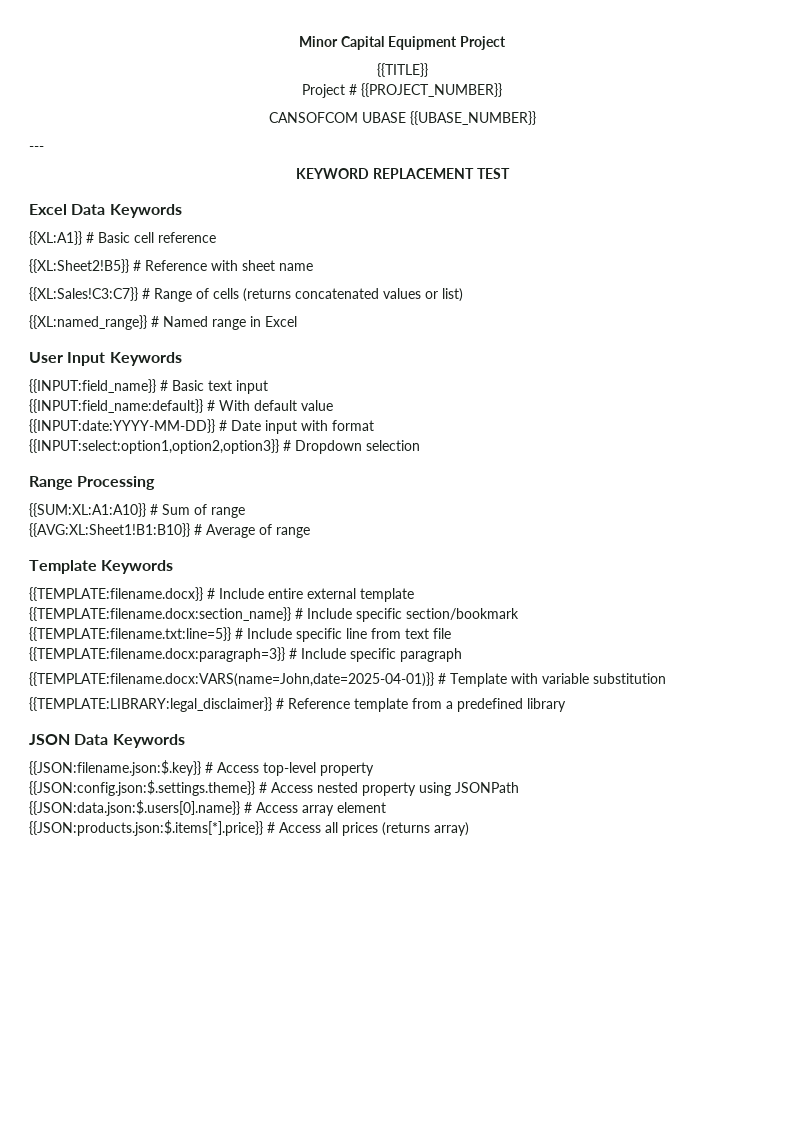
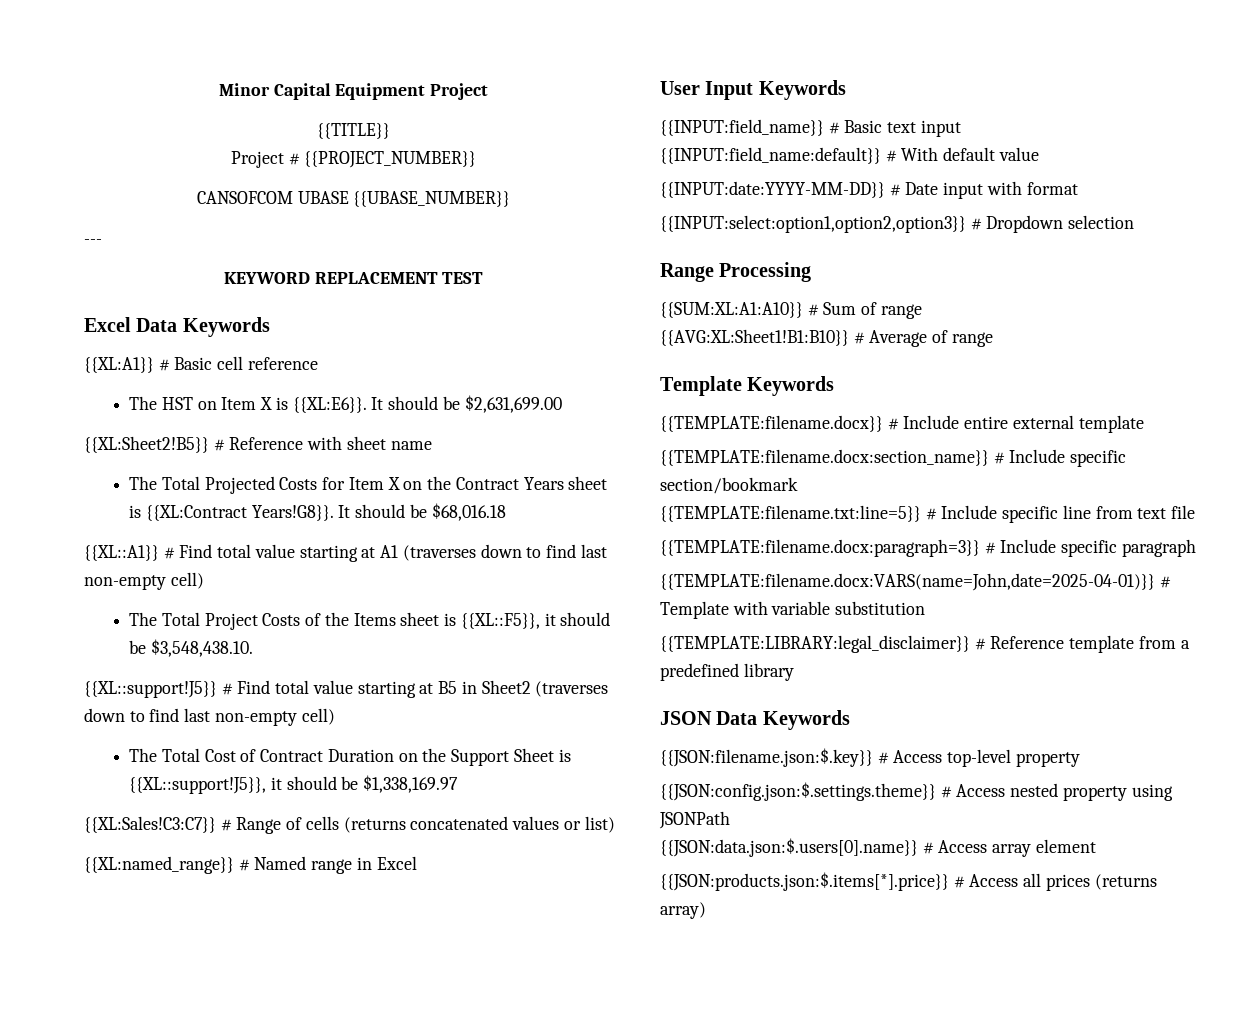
+ The HST on Item X is {{XL:E6}}. It should be $2,631,699.00
+ The Total Projected Costs for Item X on the Contract Years sheet is {{XL:Contract Years!G8}}. It should be $68,016.18
+ {{XL::A1}} # Find total value starting at A1 (traverses down to find last non-empty cell)
+ The Total Project Costs of the Items sheet is {{XL::F5}}, it should be $3,548,438.10.
+ {{XL::support!J5}} # Find total value starting at B5 in Sheet2 (traverses down to find last non-empty cell)
+ The Total Cost of Contract Duration on the Support Sheet is {{XL::support!J5}}, it should be $1,338,169.97

